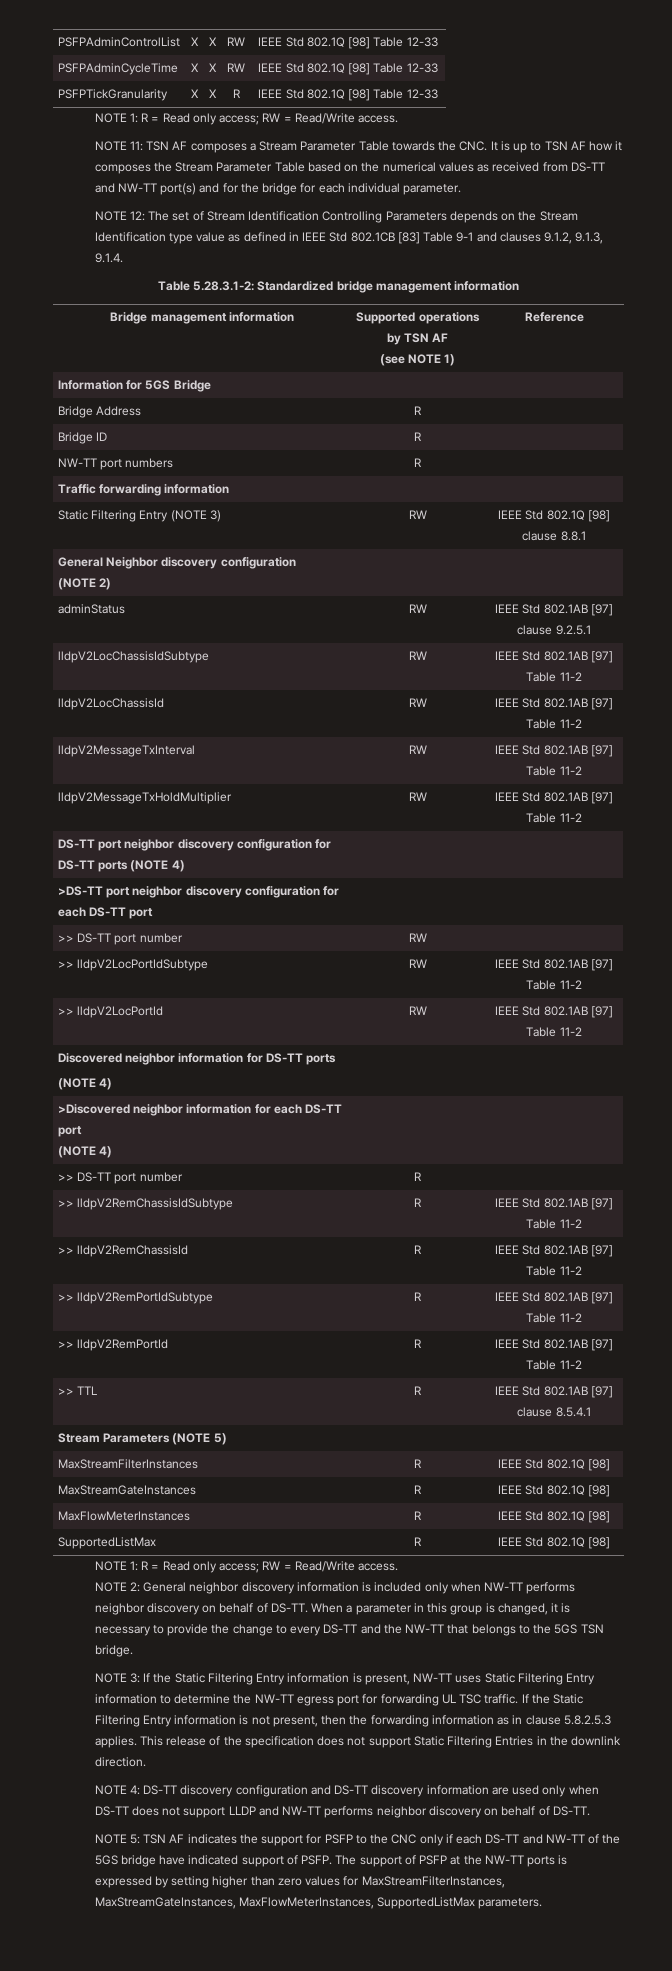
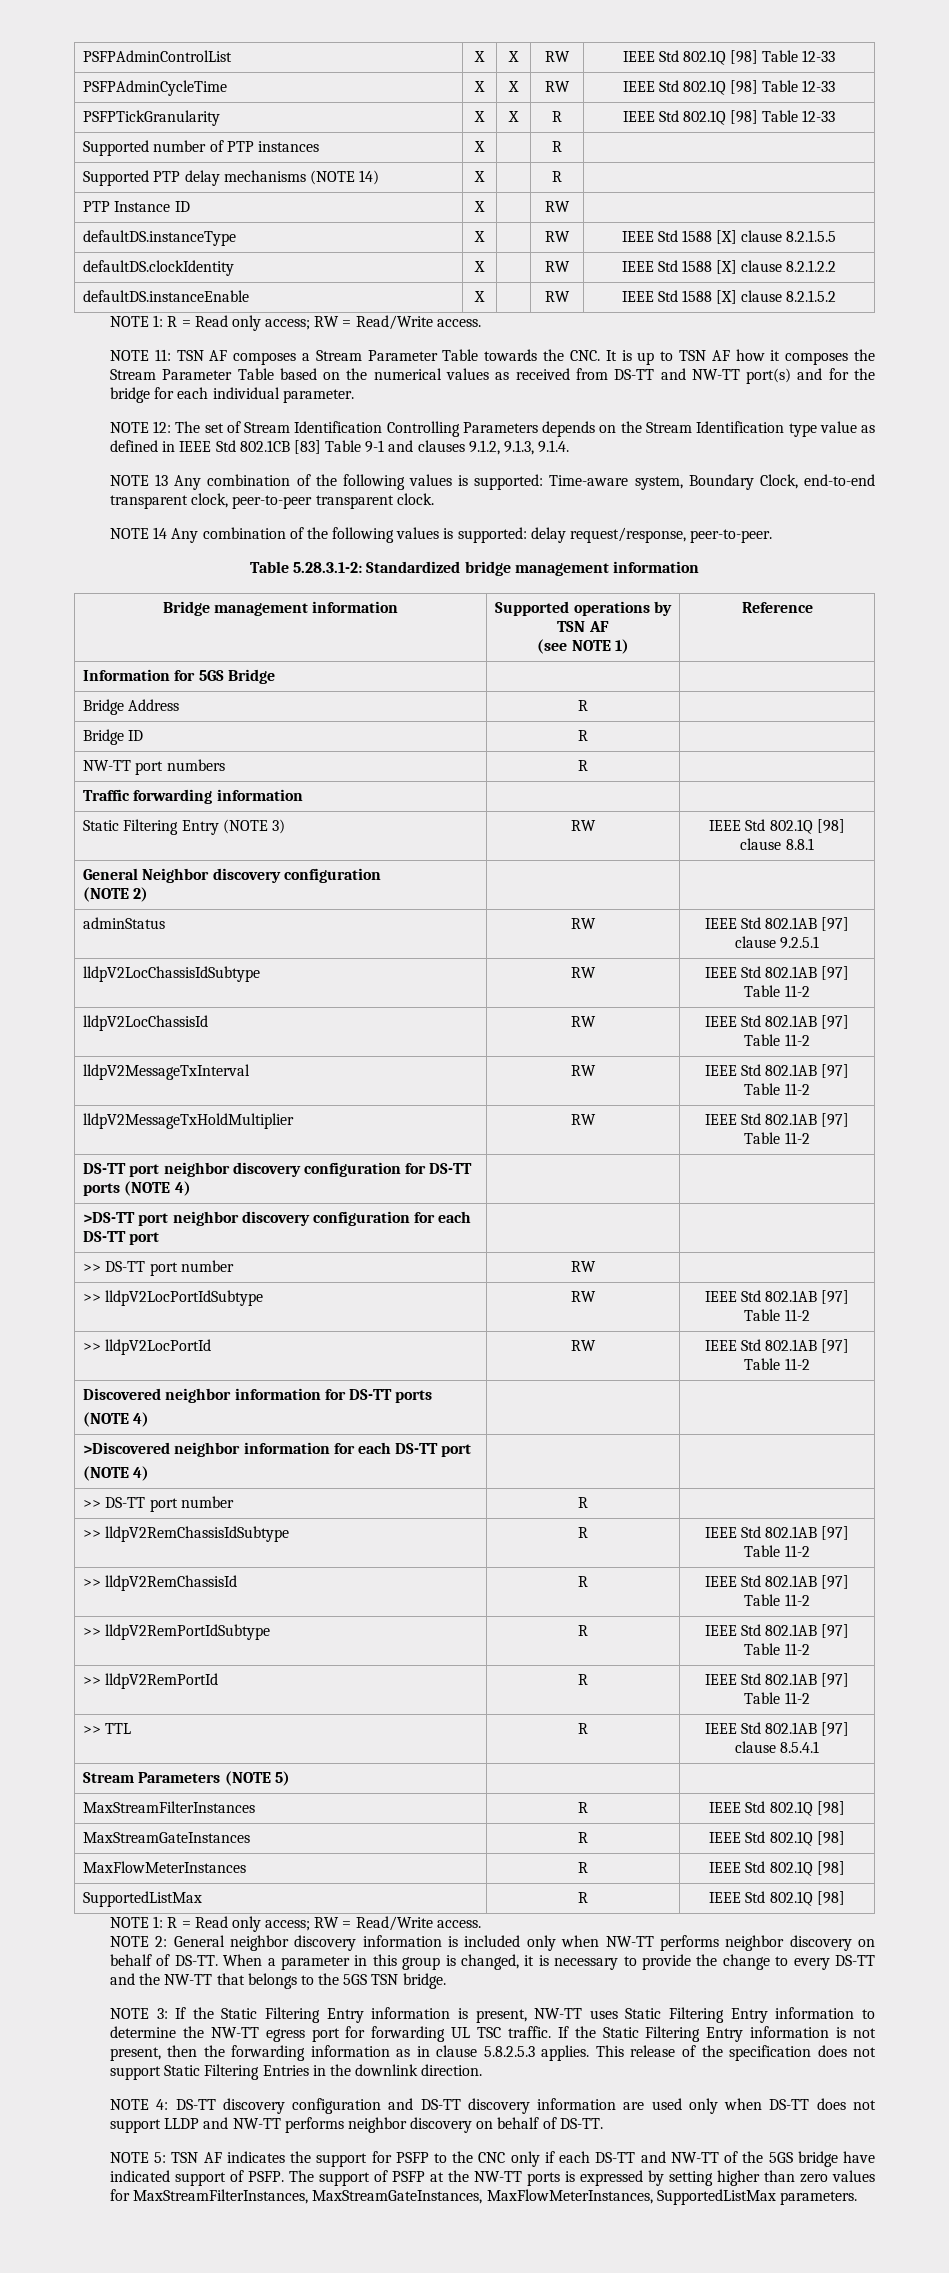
+ Supported number of PTP instances | X | | R |
+ Supported PTP delay mechanisms (NOTE 14) | X | | R |
+ PTP Instance ID | X | | RW |
+ defaultDS.instanceType | X | | RW | IEEE Std 1588 [X] clause 8.2.1.5.5
+ defaultDS.clockIdentity | X | | RW | IEEE Std 1588 [X] clause 8.2.1.2.2
+ defaultDS.instanceEnable | X | | RW | IEEE Std 1588 [X] clause 8.2.1.5.2
+ NOTE 13 Any combination of the following values is supported: Time-aware system, Boundary Clock, end-to-end transparent clock, peer-to-peer transparent clock.
+ NOTE 14 Any combination of the following values is supported: delay request/response, peer-to-peer.

